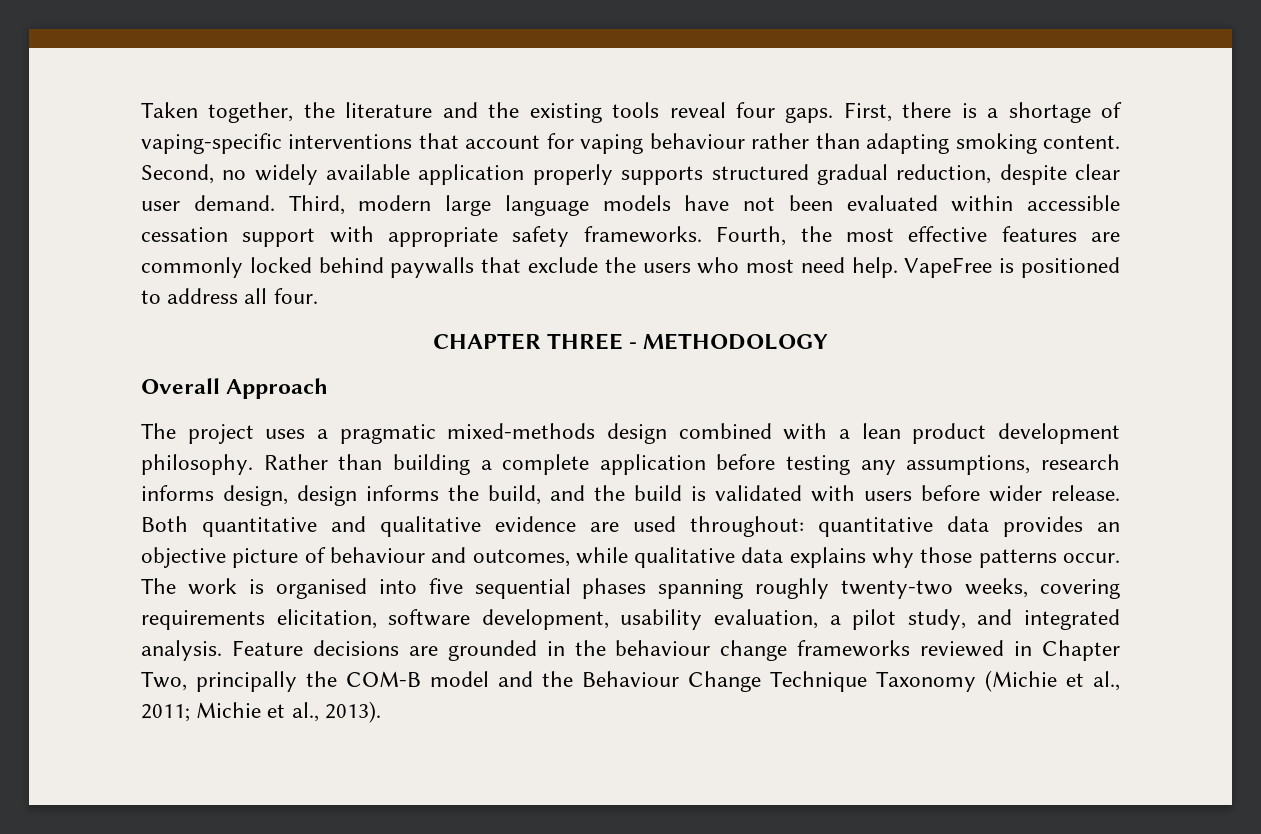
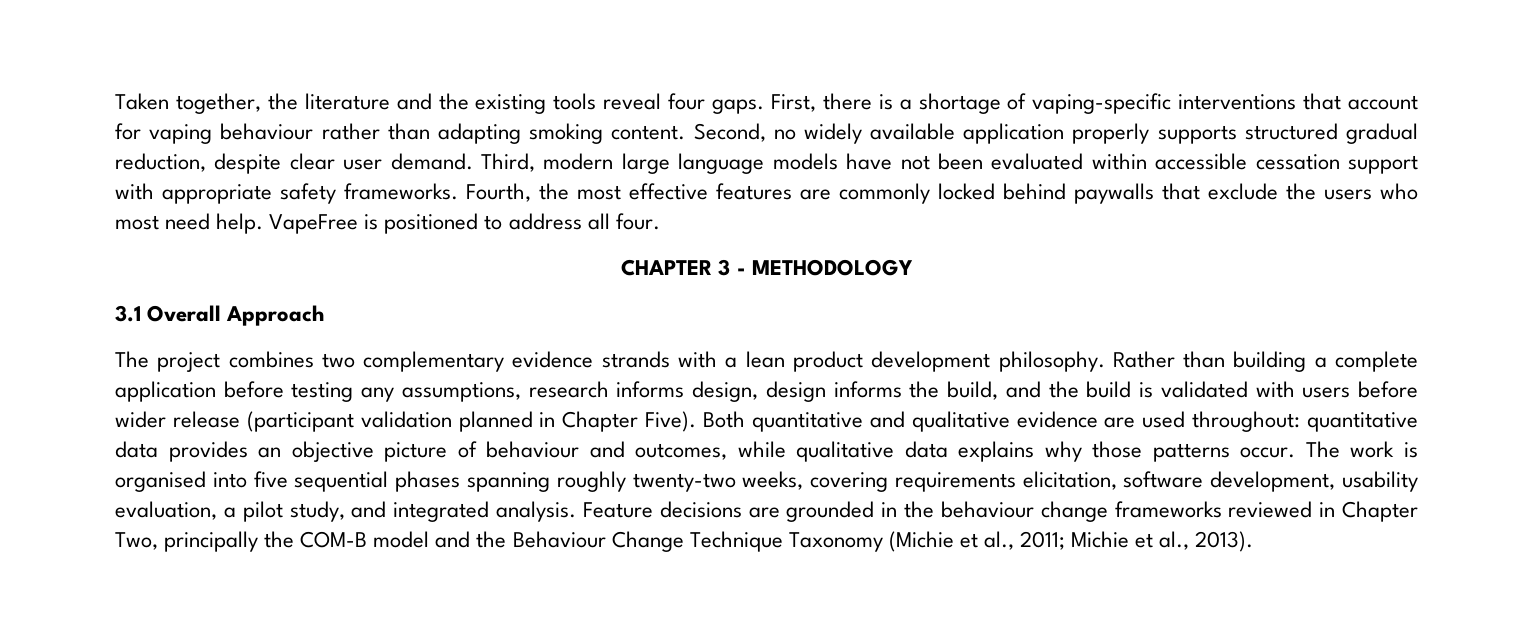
- CHAPTER THREE - METHODOLOGY
+ CHAPTER 3 - METHODOLOGY
- Overall Approach
+ 3.1 Overall Approach
- The project uses a pragmatic mixed-methods design combined with a lean product development philosophy.
+ The project combines two complementary evidence strands with a lean product development philosophy.
- Rather than building a complete application before testing any assumptions, research informs design, design informs the build, and the build is validated with users before wider release.
+ Rather than building a complete application before testing any assumptions, research informs design, design informs the build, and the build is validated with users before wider release (participant validation planned in Chapter Five).

